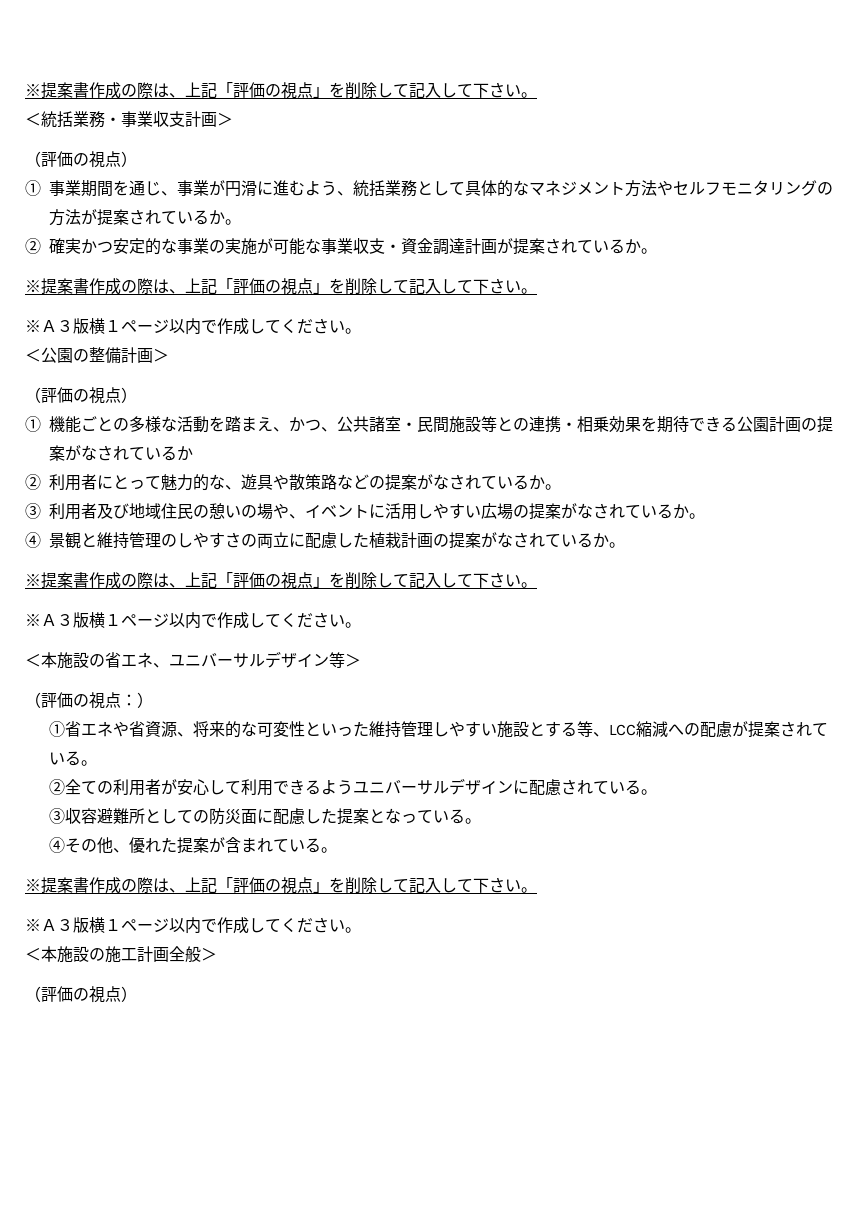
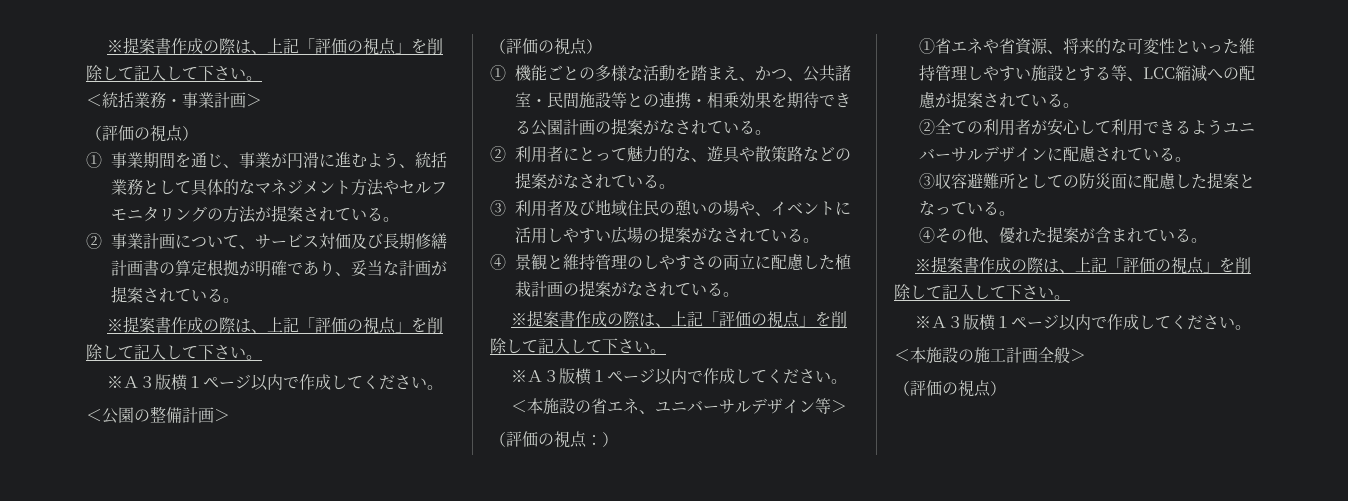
- ＜統括業務・事業収支計画＞
+ ＜統括業務・事業計画＞
- ①事業期間を通じ、事業が円滑に進むよう、統括業務として具体的なマネジメント方法やセルフモニタリングの方法が提案されているか。
- ②確実かつ安定的な事業の実施が可能な事業収支・資金調達計画が提案されているか。
+ ①事業期間を通じ、事業が円滑に進むよう、統括業務として具体的なマネジメント方法やセルフモニタリングの方法が提案されている。
+ ②事業計画について、サービス対価及び長期修繕計画書の算定根拠が明確であり、妥当な計画が提案されている。
- ①機能ごとの多様な活動を踏まえ、かつ、公共諸室・民間施設等との連携・相乗効果を期待できる公園計画の提案がなされているか
+ ①機能ごとの多様な活動を踏まえ、かつ、公共諸室・民間施設等との連携・相乗効果を期待できる公園計画の提案がなされている。
- ②利用者にとって魅力的な、遊具や散策路などの提案がなされているか。
+ ②利用者にとって魅力的な、遊具や散策路などの提案がなされている。
- ③利用者及び地域住民の憩いの場や、イベントに活用しやすい広場の提案がなされているか。
+ ③利用者及び地域住民の憩いの場や、イベントに活用しやすい広場の提案がなされている。
- ④景観と維持管理のしやすさの両立に配慮した植栽計画の提案がなされているか。
+ ④景観と維持管理のしやすさの両立に配慮した植栽計画の提案がなされている。

